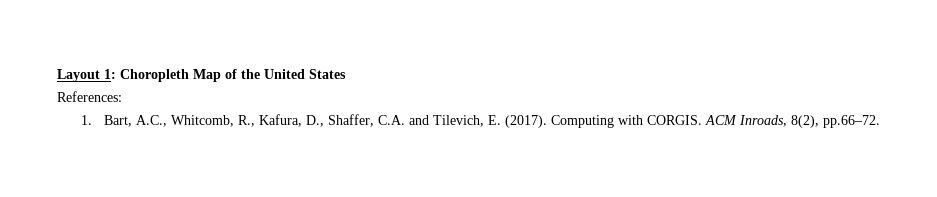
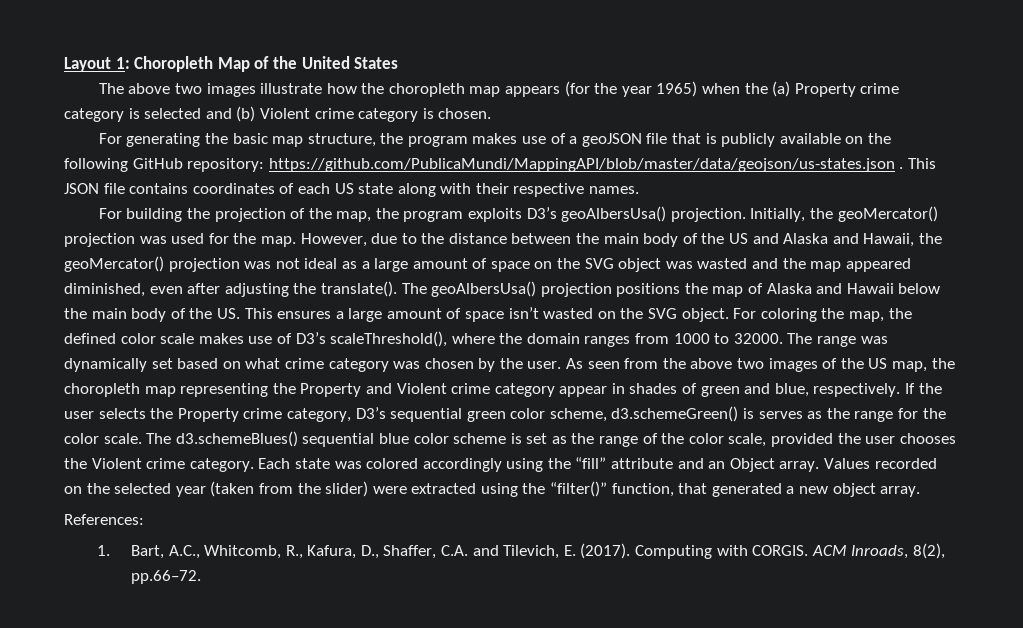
+ The above two images illustrate how the choropleth map appears (for the year 1965) when the (a) Property crime category is selected and (b) Violent crime category is chosen.
+ For generating the basic map structure, the program makes use of a geoJSON file that is publicly available on the following GitHub repository: https://github.com/PublicaMundi/MappingAPI/blob/master/data/geojson/us-states.json . This JSON file contains coordinates of each US state along with their respective names.
+ For building the projection of the map, the program exploits D3’s geoAlbersUsa() projection. Initially, the geoMercator() projection was used for the map. However, due to the distance between the main body of the US and Alaska and Hawaii, the geoMercator() projection was not ideal as a large amount of space on the SVG object was wasted and the map appeared diminished, even after adjusting the translate(). The geoAlbersUsa() projection positions the map of Alaska and Hawaii below the main body of the US. This ensures a large amount of space isn’t wasted on the SVG object. For coloring the map, the defined color scale makes use of D3’s scaleThreshold(), where the domain ranges from 1000 to 32000. The range was dynamically set based on what crime category was chosen by the user. As seen from the above two images of the US map, the choropleth map representing the Property and Violent crime category appear in shades of green and blue, respectively. If the user selects the Property crime category, D3’s sequential green color scheme, d3.schemeGreen() is serves as the range for the color scale. The d3.schemeBlues() sequential blue color scheme is set as the range of the color scale, provided the user chooses the Violent crime category. Each state was colored accordingly using the “fill” attribute and an Object array. Values recorded on the selected year (taken from the slider) were extracted using the “filter()” function, that generated a new object array.

